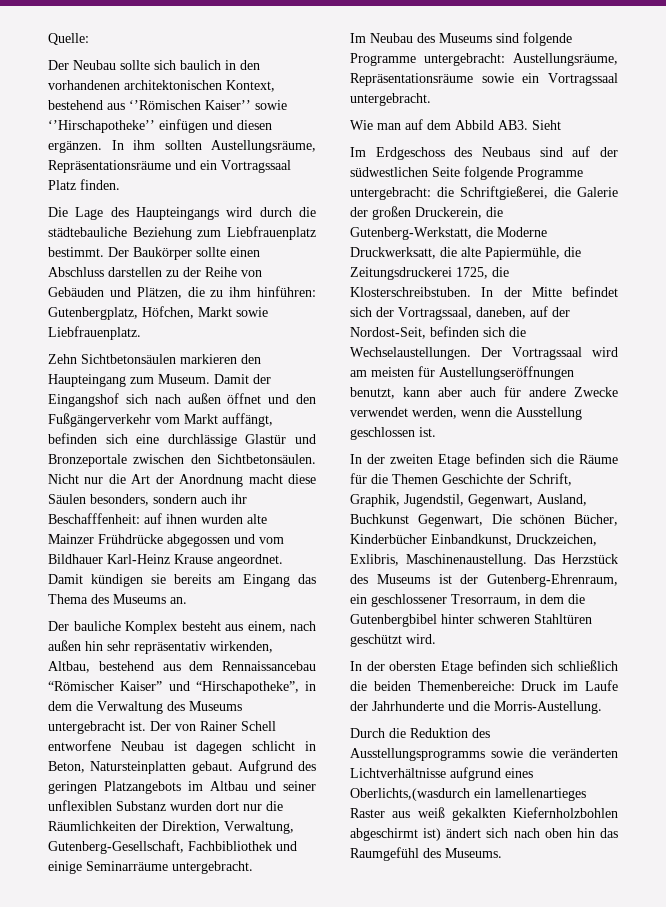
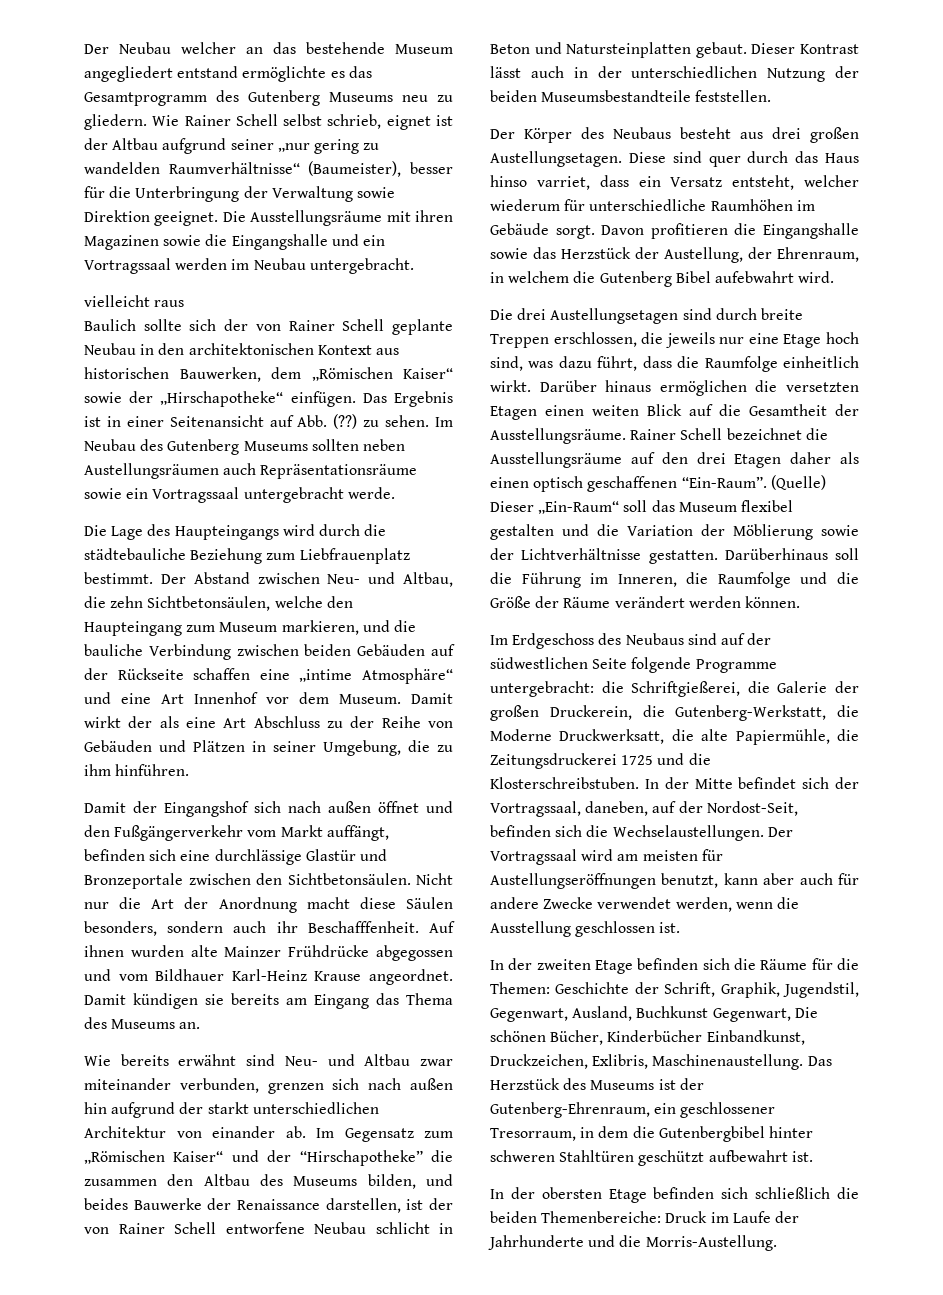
- Quelle:
- Der Neubau sollte sich baulich in den vorhandenen architektonischen Kontext, bestehend aus ‘’Römischen Kaiser’’ sowie ‘’Hirschapotheke’’ einfügen und diesen ergänzen. In ihm sollten Austellungsräume, Repräsentationsräume und ein Vortragssaal Platz finden.
+ Der Neubau welcher an das bestehende Museum angegliedert entstand ermöglichte es das Gesamtprogramm des Gutenberg Museums neu zu gliedern. Wie Rainer Schell selbst schrieb, eignet ist der Altbau aufgrund seiner „nur gering zu wandelden Raumverhältnisse“ (Baumeister), besser für die Unterbringung der Verwaltung sowie Direktion geeignet. Die Ausstellungsräume mit ihren Magazinen sowie die Eingangshalle und ein Vortragssaal werden im Neubau untergebracht.
+ vielleicht raus
+ Baulich sollte sich der von Rainer Schell geplante Neubau in den architektonischen Kontext aus historischen Bauwerken, dem „Römischen Kaiser“ sowie der „Hirschapotheke“ einfügen. Das Ergebnis ist in einer Seitenansicht auf Abb. (??) zu sehen. Im Neubau des Gutenberg Museums sollten neben Austellungsräumen auch Repräsentationsräume sowie ein Vortragssaal untergebracht werde.
- Der Baukörper sollte einen Abschluss darstellen zu der Reihe von Gebäuden und Plätzen, die zu ihm hinführen: Gutenbergplatz, Höfchen, Markt sowie Liebfrauenplatz.
- Zehn Sichtbetonsäulen markieren den Haupteingang zum Museum. Damit der Eingangshof sich nach außen öffnet und den Fußgängerverkehr vom Markt auffängt, befinden sich eine durchlässige Glastür und Bronzeportale zwischen den Sichtbetonsäulen.
+ Der Abstand zwischen Neu- und Altbau, die zehn Sichtbetonsäulen, welche den Haupteingang zum Museum markieren, und die bauliche Verbindung zwischen beiden Gebäuden auf der Rückseite schaffen eine „intime Atmosphäre“ und eine Art Innenhof vor dem Museum. Damit wirkt der als eine Art Abschluss zu der Reihe von Gebäuden und Plätzen in seiner Umgebung, die zu ihm hinführen.
+ Damit der Eingangshof sich nach außen öffnet und den Fußgängerverkehr vom Markt auffängt, befinden sich eine durchlässige Glastür und Bronzeportale zwischen den Sichtbetonsäulen.
- Nicht nur die Art der Anordnung macht diese Säulen besonders, sondern auch ihr Beschafffenheit: auf ihnen wurden alte Mainzer Frühdrücke abgegossen und vom Bildhauer Karl-Heinz Krause angeordnet.
+ Nicht nur die Art der Anordnung macht diese Säulen besonders, sondern auch ihr Beschafffenheit. Auf ihnen wurden alte Mainzer Frühdrücke abgegossen und vom Bildhauer Karl-Heinz Krause angeordnet.
- Der bauliche Komplex besteht aus einem, nach außen hin sehr repräsentativ wirkenden, Altbau, bestehend aus dem Rennaissancebau “Römischer Kaiser” und “Hirschapotheke”, in dem die Verwaltung des Museums untergebracht ist. Der von Rainer Schell entworfene Neubau ist dagegen schlicht in Beton, Natursteinplatten gebaut. Aufgrund des geringen Platzangebots im Altbau und seiner unflexiblen Substanz wurden dort nur die Räumlichkeiten der Direktion, Verwaltung, Gutenberg-Gesellschaft, Fachbibliothek und einige Seminarräume untergebracht.
- Im Neubau des Museums sind folgende Programme untergebracht: Austellungsräume, Repräsentationsräume sowie ein Vortragssaal untergebracht.
- Wie man auf dem Abbild AB3. Sieht
+ Wie bereits erwähnt sind Neu- und Altbau zwar miteinander verbunden, grenzen sich nach außen hin aufgrund der starkt unterschiedlichen Architektur von einander ab. Im Gegensatz zum „Römischen Kaiser“ und der “Hirschapotheke” die zusammen den Altbau des Museums bilden, und beides Bauwerke der Renaissance darstellen, ist der von Rainer Schell entworfene Neubau schlicht in Beton und Natursteinplatten gebaut. Dieser Kontrast lässt auch in der unterschiedlichen Nutzung der beiden Museumsbestandteile feststellen.
+ Der Körper des Neubaus besteht aus drei großen Austellungsetagen. Diese sind quer durch das Haus hinso varriet, dass ein Versatz entsteht, welcher wiederum für unterschiedliche Raumhöhen im Gebäude sorgt. Davon profitieren die Eingangshalle sowie das Herzstück der Austellung, der Ehrenraum, in welchem die Gutenberg Bibel aufebwahrt wird.
+ Die drei Austellungsetagen sind durch breite Treppen erschlossen, die jeweils nur eine Etage hoch sind, was dazu führt, dass die Raumfolge einheitlich wirkt. Darüber hinaus ermöglichen die versetzten Etagen einen weiten Blick auf die Gesamtheit der Ausstellungsräume. Rainer Schell bezeichnet die Ausstellungsräume auf den drei Etagen daher als einen optisch geschaffenen “Ein-Raum”. (Quelle) Dieser „Ein-Raum“ soll das Museum flexibel gestalten und die Variation der Möblierung sowie der Lichtverhältnisse gestatten. Darüberhinaus soll die Führung im Inneren, die Raumfolge und die Größe der Räume verändert werden können.
- Im Erdgeschoss des Neubaus sind auf der südwestlichen Seite folgende Programme untergebracht: die Schriftgießerei, die Galerie der großen Druckerein, die Gutenberg-Werkstatt, die Moderne Druckwerksatt, die alte Papiermühle, die Zeitungsdruckerei 1725, die Klosterschreibstuben.
+ Im Erdgeschoss des Neubaus sind auf der südwestlichen Seite folgende Programme untergebracht: die Schriftgießerei, die Galerie der großen Druckerein, die Gutenberg-Werkstatt, die Moderne Druckwerksatt, die alte Papiermühle, die Zeitungsdruckerei 1725 und die Klosterschreibstuben.
- In der zweiten Etage befinden sich die Räume für die Themen Geschichte der Schrift, Graphik, Jugendstil, Gegenwart, Ausland, Buchkunst Gegenwart, Die schönen Bücher, Kinderbücher Einbandkunst, Druckzeichen, Exlibris, Maschinenaustellung.
+ In der zweiten Etage befinden sich die Räume für die Themen: Geschichte der Schrift, Graphik, Jugendstil, Gegenwart, Ausland, Buchkunst Gegenwart, Die schönen Bücher, Kinderbücher Einbandkunst, Druckzeichen, Exlibris, Maschinenaustellung.
- Das Herzstück des Museums ist der Gutenberg-Ehrenraum, ein geschlossener Tresorraum, in dem die Gutenbergbibel hinter schweren Stahltüren geschützt wird.
+ Das Herzstück des Museums ist der Gutenberg-Ehrenraum, ein geschlossener Tresorraum, in dem die Gutenbergbibel hinter schweren Stahltüren geschützt aufbewahrt ist.
- Durch die Reduktion des Ausstellungsprogramms sowie die veränderten Lichtverhältnisse aufgrund eines Oberlichts,(wasdurch ein lamellenartieges Raster aus weiß gekalkten Kiefernholzbohlen abgeschirmt ist) ändert sich nach oben hin das Raumgefühl des Museums.

